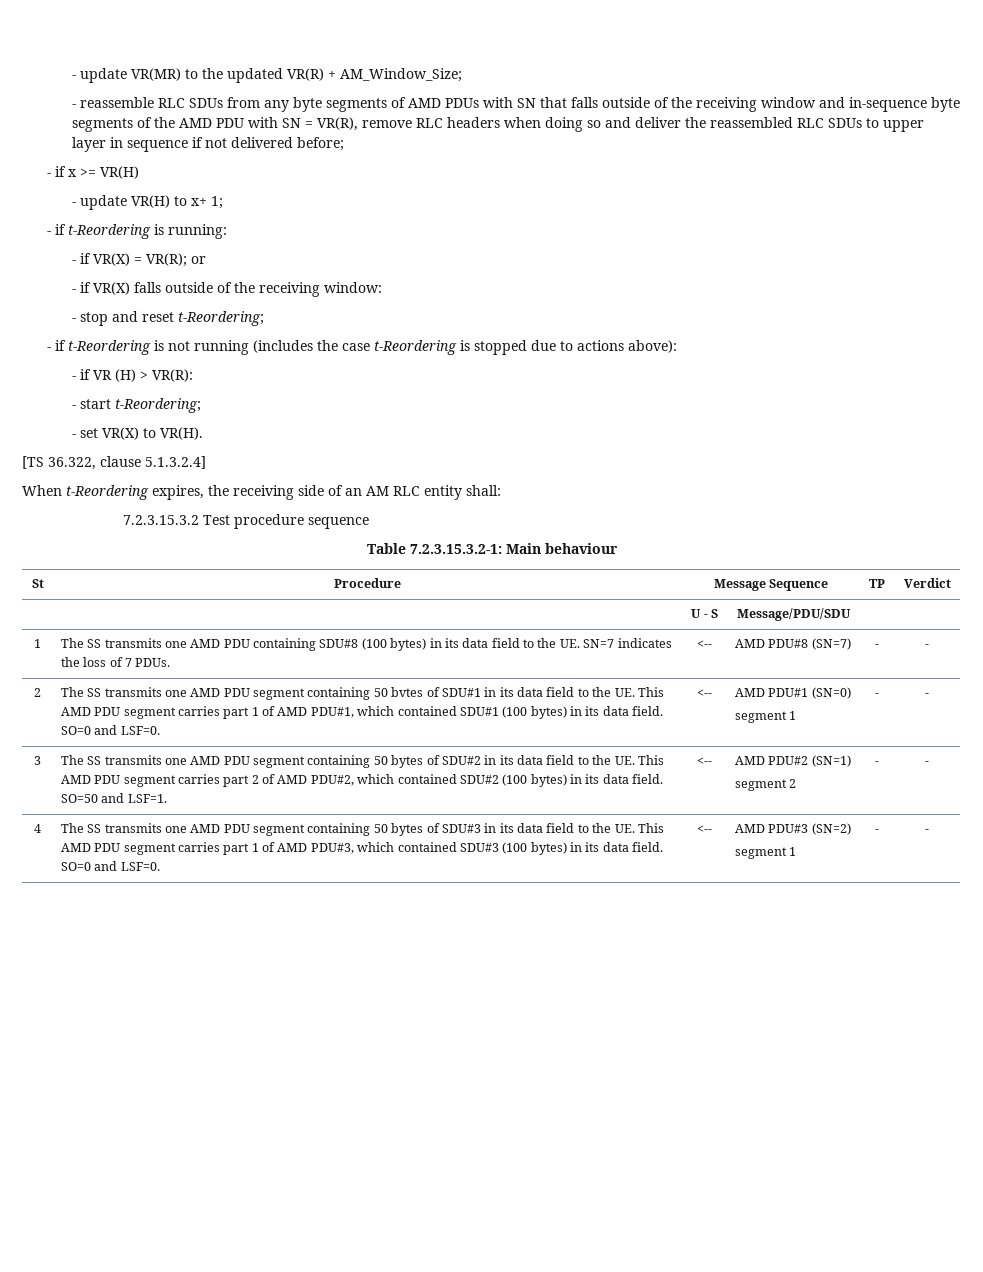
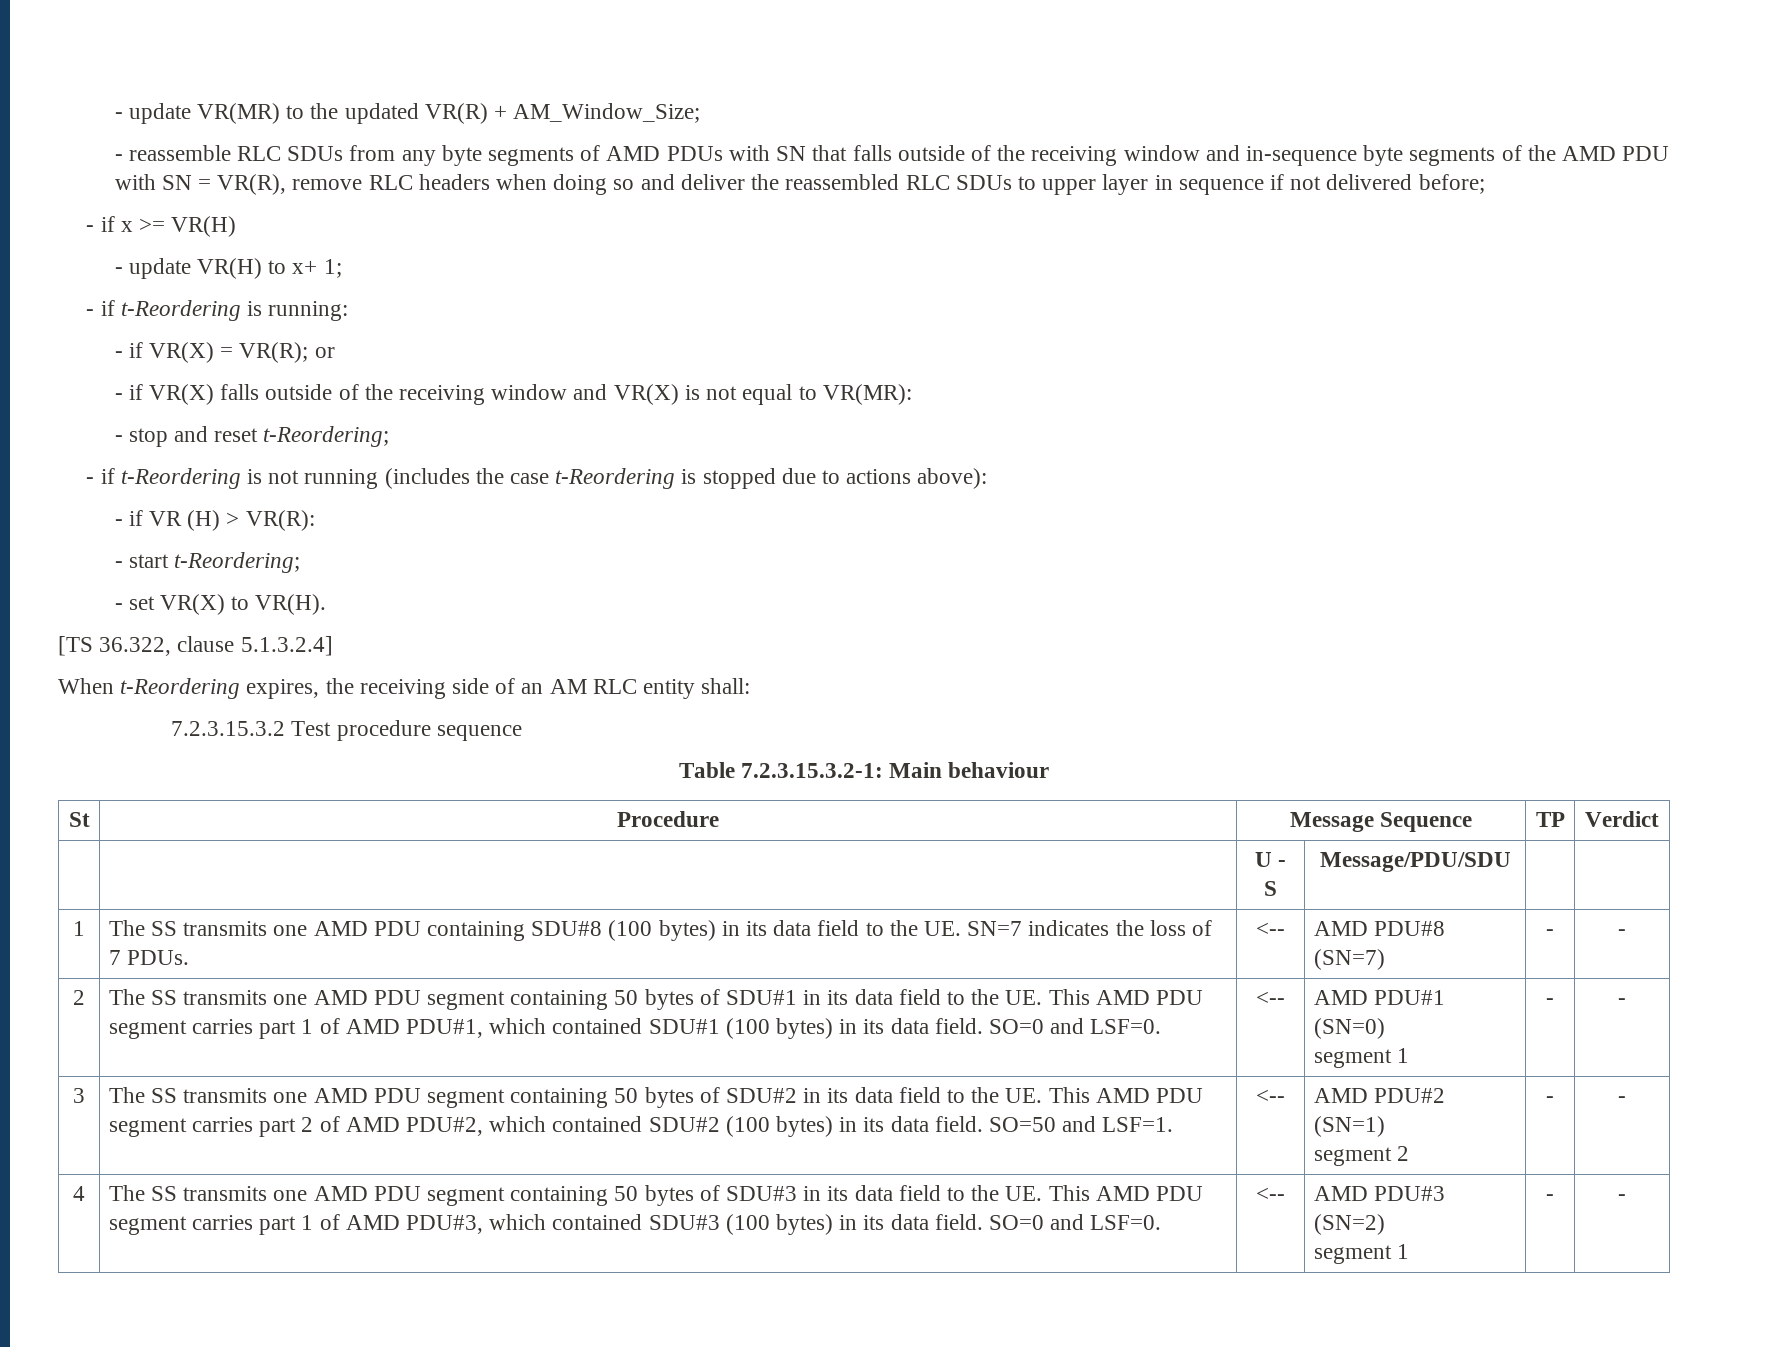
- - if VR(X) falls outside of the receiving window:
+ - if VR(X) falls outside of the receiving window and VR(X) is not equal to VR(MR):
- The SS transmits one AMD PDU segment containing 50 bvtes of SDU#1 in its data field to the UE. This AMD PDU segment carries part 1 of AMD PDU#1, which contained SDU#1 (100 bytes) in its data field.
+ The SS transmits one AMD PDU segment containing 50 bytes of SDU#1 in its data field to the UE. This AMD PDU segment carries part 1 of AMD PDU#1, which contained SDU#1 (100 bytes) in its data field.

